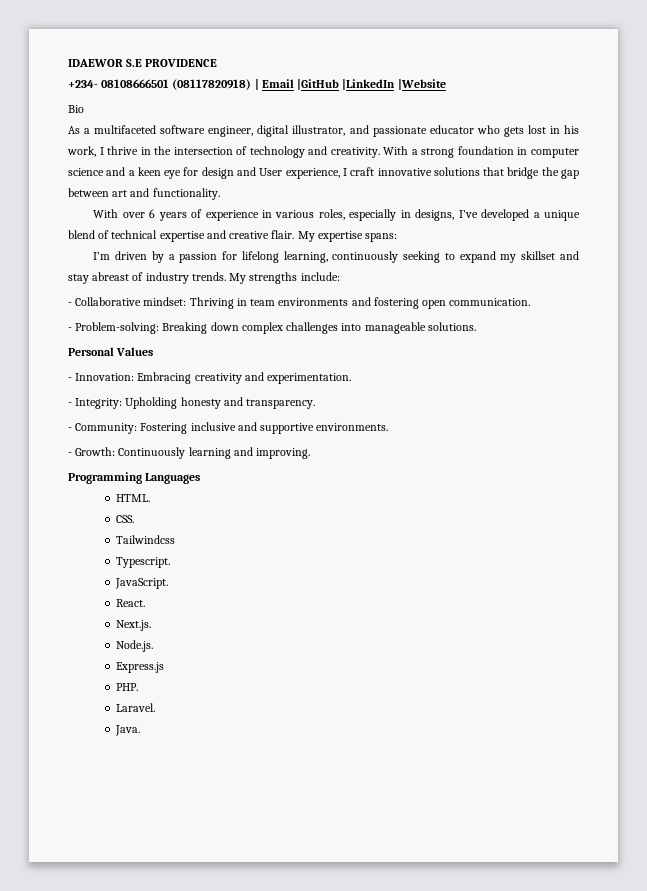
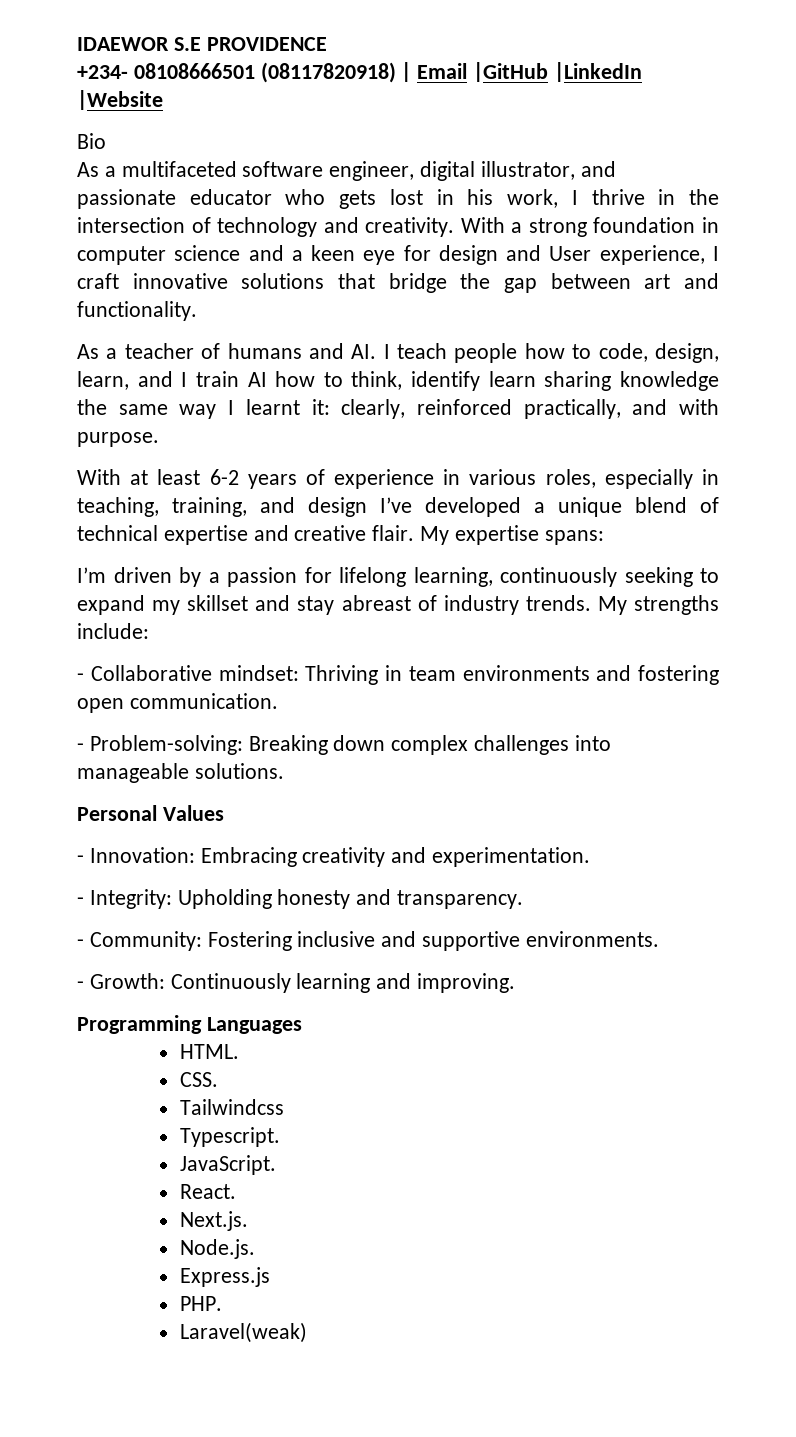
- With over 6 years of experience in various roles, especially in designs, I’ve developed a unique blend of technical expertise and creative flair.
+ As a teacher of humans and AI. I teach people how to code, design, learn, and I train AI how to think, identify learn sharing knowledge the same way I learnt it: clearly, reinforced practically, and with purpose.
+ With at least 6-2 years of experience in various roles, especially in teaching, training, and design I’ve developed a unique blend of technical expertise and creative flair.
- Laravel.
- Java.
+ Laravel(weak)

